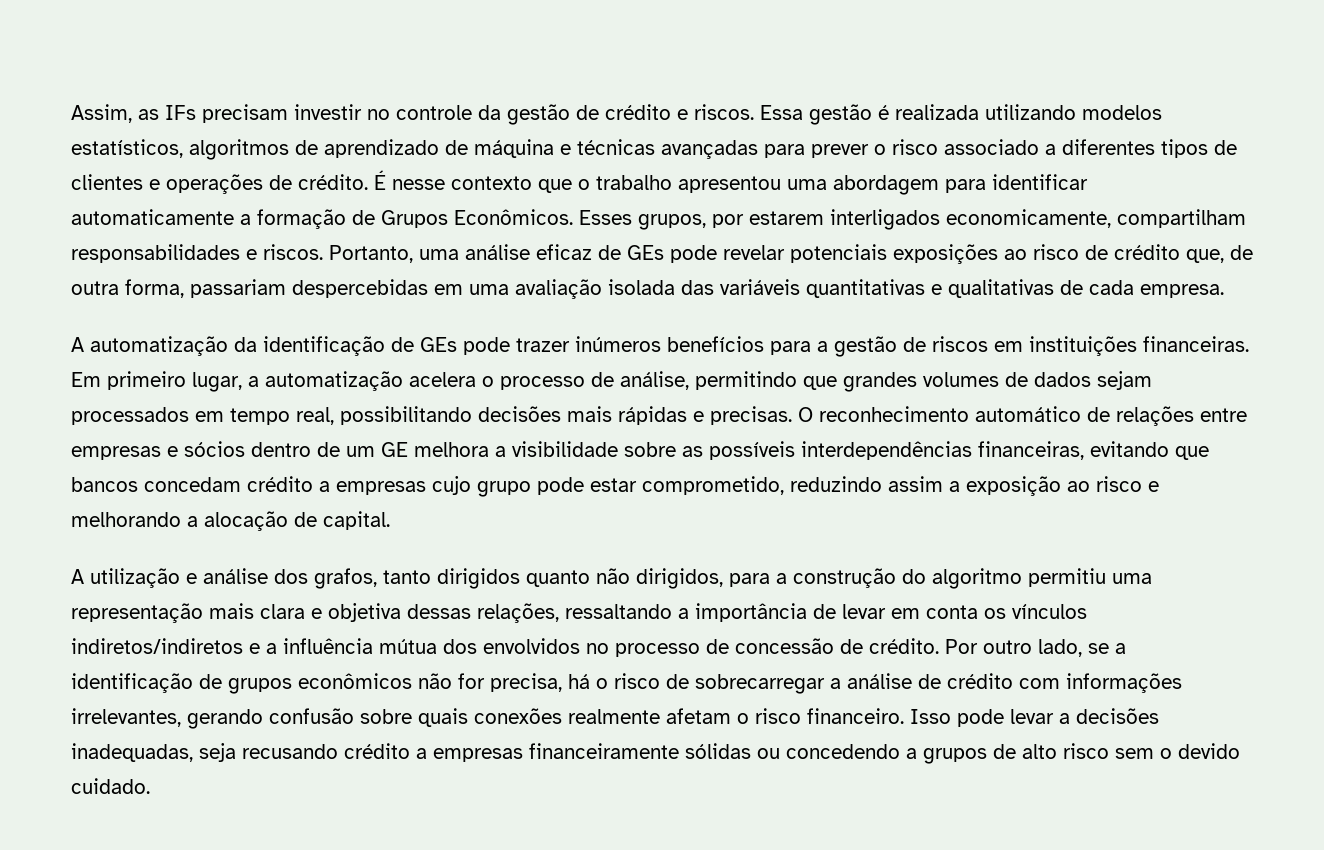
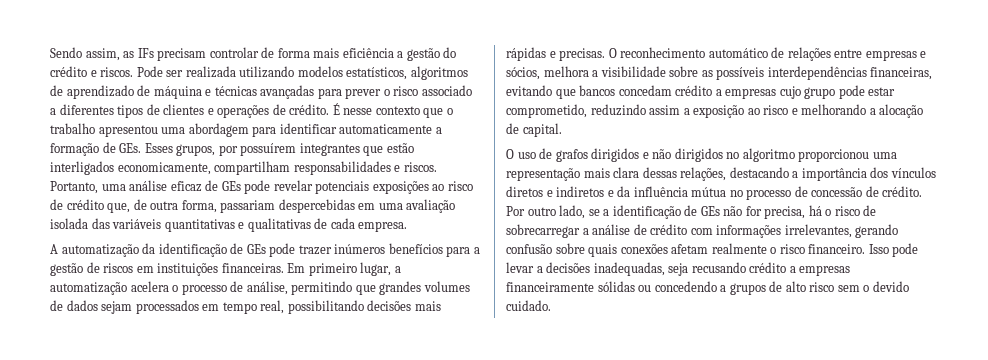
- Assim, as IFs precisam investir no controle da gestão de crédito e riscos. Essa gestão é realizada utilizando modelos estatísticos, algoritmos de aprendizado de máquina e técnicas avançadas para prever o risco associado a diferentes tipos de clientes e operações de crédito.
+ Sendo assim, as IFs precisam controlar de forma mais eficiência a gestão do crédito e riscos. Pode ser realizada utilizando modelos estatísticos, algoritmos de aprendizado de máquina e técnicas avançadas para prever o risco associado a diferentes tipos de clientes e operações de crédito.
- É nesse contexto que o trabalho apresentou uma abordagem para identificar automaticamente a formação de Grupos Econômicos. Esses grupos, por estarem interligados economicamente, compartilham responsabilidades e riscos.
+ É nesse contexto que o trabalho apresentou uma abordagem para identificar automaticamente a formação de GEs. Esses grupos, por possuírem integrantes que estão interligados economicamente, compartilham responsabilidades e riscos.
- O reconhecimento automático de relações entre empresas e sócios dentro de um GE melhora a visibilidade sobre as possíveis interdependências financeiras, evitando que bancos concedam crédito a empresas cujo grupo pode estar comprometido, reduzindo assim a exposição ao risco e melhorando a alocação de capital.
+ O reconhecimento automático de relações entre empresas e sócios, melhora a visibilidade sobre as possíveis interdependências financeiras, evitando que bancos concedam crédito a empresas cujo grupo pode estar comprometido, reduzindo assim a exposição ao risco e melhorando a alocação de capital.
- A utilização e análise dos grafos, tanto dirigidos quanto não dirigidos, para a construção do algoritmo permitiu uma representação mais clara e objetiva dessas relações, ressaltando a importância de levar em conta os vínculos indiretos/indiretos e a influência mútua dos envolvidos no processo de concessão de crédito.
+ O uso de grafos dirigidos e não dirigidos no algoritmo proporcionou uma representação mais clara dessas relações, destacando a importância dos vínculos diretos e indiretos e da influência mútua no processo de concessão de crédito.
- Por outro lado, se a identificação de grupos econômicos não for precisa, há o risco de sobrecarregar a análise de crédito com informações irrelevantes, gerando confusão sobre quais conexões realmente afetam o risco financeiro.
+ Por outro lado, se a identificação de GEs não for precisa, há o risco de sobrecarregar a análise de crédito com informações irrelevantes, gerando confusão sobre quais conexões afetam realmente o risco financeiro.

